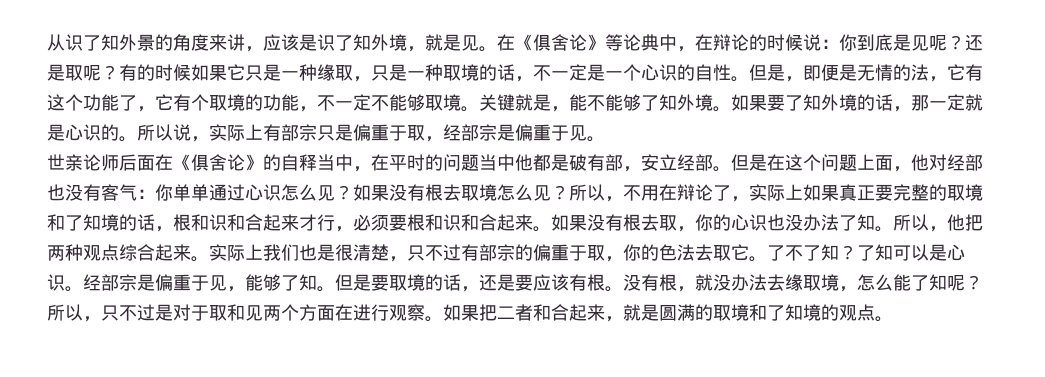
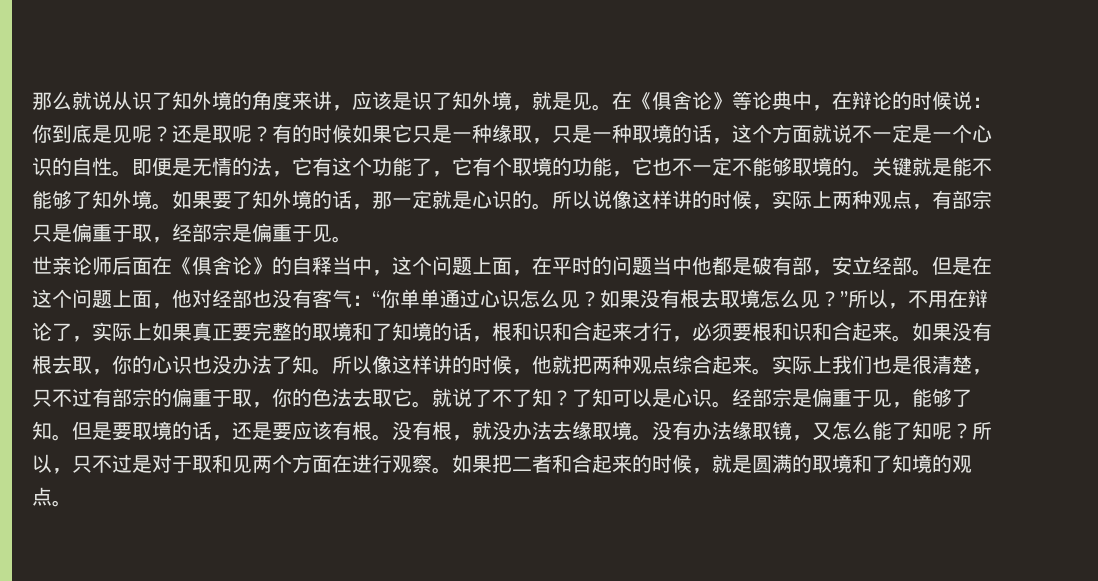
- 从识了知外景的角度来讲，应该是识了知外境，就是见。
+ 那么就说从识了知外境的角度来讲，应该是识了知外境，就是见。
- 有的时候如果它只是一种缘取，只是一种取境的话，不一定是一个心识的自性。
+ 有的时候如果它只是一种缘取，只是一种取境的话，这个方面就说不一定是一个心识的自性。
- 但是，即便是无情的法，它有这个功能了，它有个取境的功能，不一定不能够取境。
+ 即便是无情的法，它有这个功能了，它有个取境的功能，它也不一定不能够取境的。
- 关键就是，能不能够了知外境。
+ 关键就是能不能够了知外境。
- 所以说，实际上有部宗只是偏重于取，经部宗是偏重于见。
+ 所以说像这样讲的时候，实际上两种观点，有部宗只是偏重于取，经部宗是偏重于见。
- 世亲论师后面在《俱舍论》的自释当中，在平时的问题当中他都是破有部，安立经部。
+ 世亲论师后面在《俱舍论》的自释当中，这个问题上面，在平时的问题当中他都是破有部，安立经部。
- 但是在这个问题上面，他对经部也没有客气：你单单通过心识怎么见？
+ 但是在这个问题上面，他对经部也没有客气：“你单单通过心识怎么见？
- 如果没有根去取境怎么见？所以，不用在辩论了，实际上如果真正要完整的取境和了知境的话，根和识和合起来才行，必须要根和识和合起来。
+ 如果没有根去取境怎么见？”所以，不用在辩论了，实际上如果真正要完整的取境和了知境的话，根和识和合起来才行，必须要根和识和合起来。
- 所以，他把两种观点综合起来。
+ 所以像这样讲的时候，他就把两种观点综合起来。
- 了不了知？
+ 就说了不了知？
- 没有根，就没办法去缘取境，怎么能了知呢？
+ 没有根，就没办法去缘取境。没有办法缘取镜，又怎么能了知呢？
- 如果把二者和合起来，就是圆满的取境和了知境的观点。
+ 如果把二者和合起来的时候，就是圆满的取境和了知境的观点。

